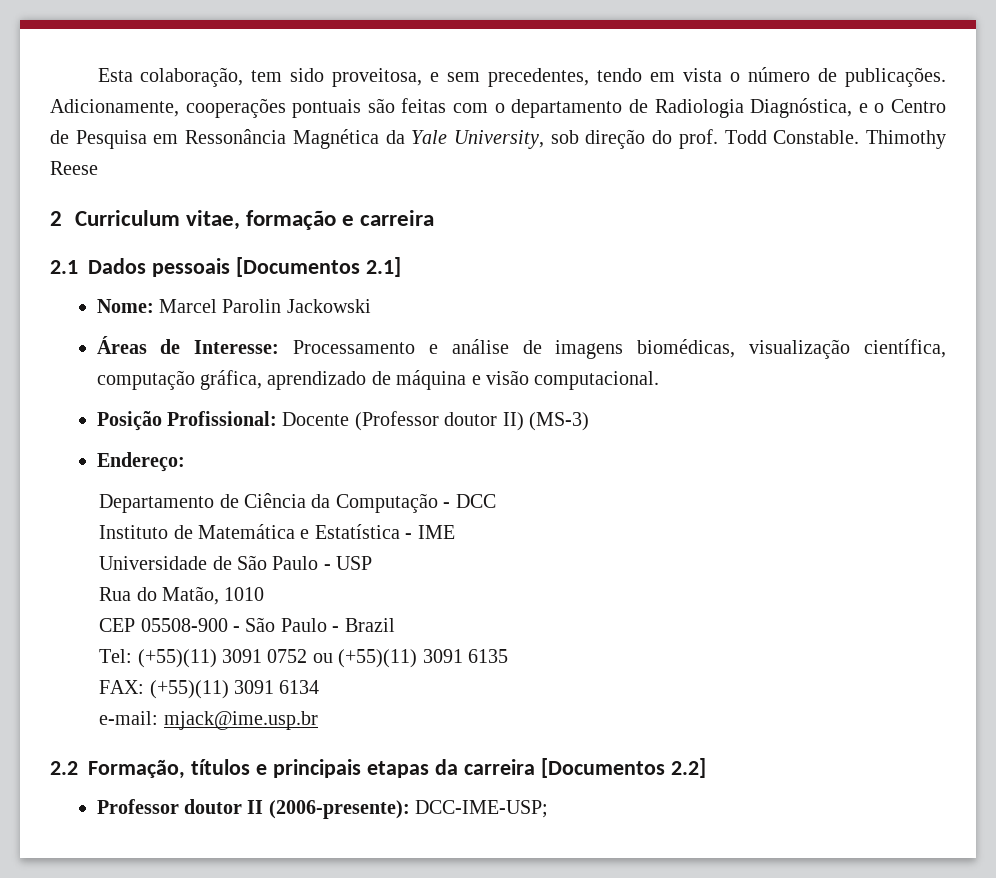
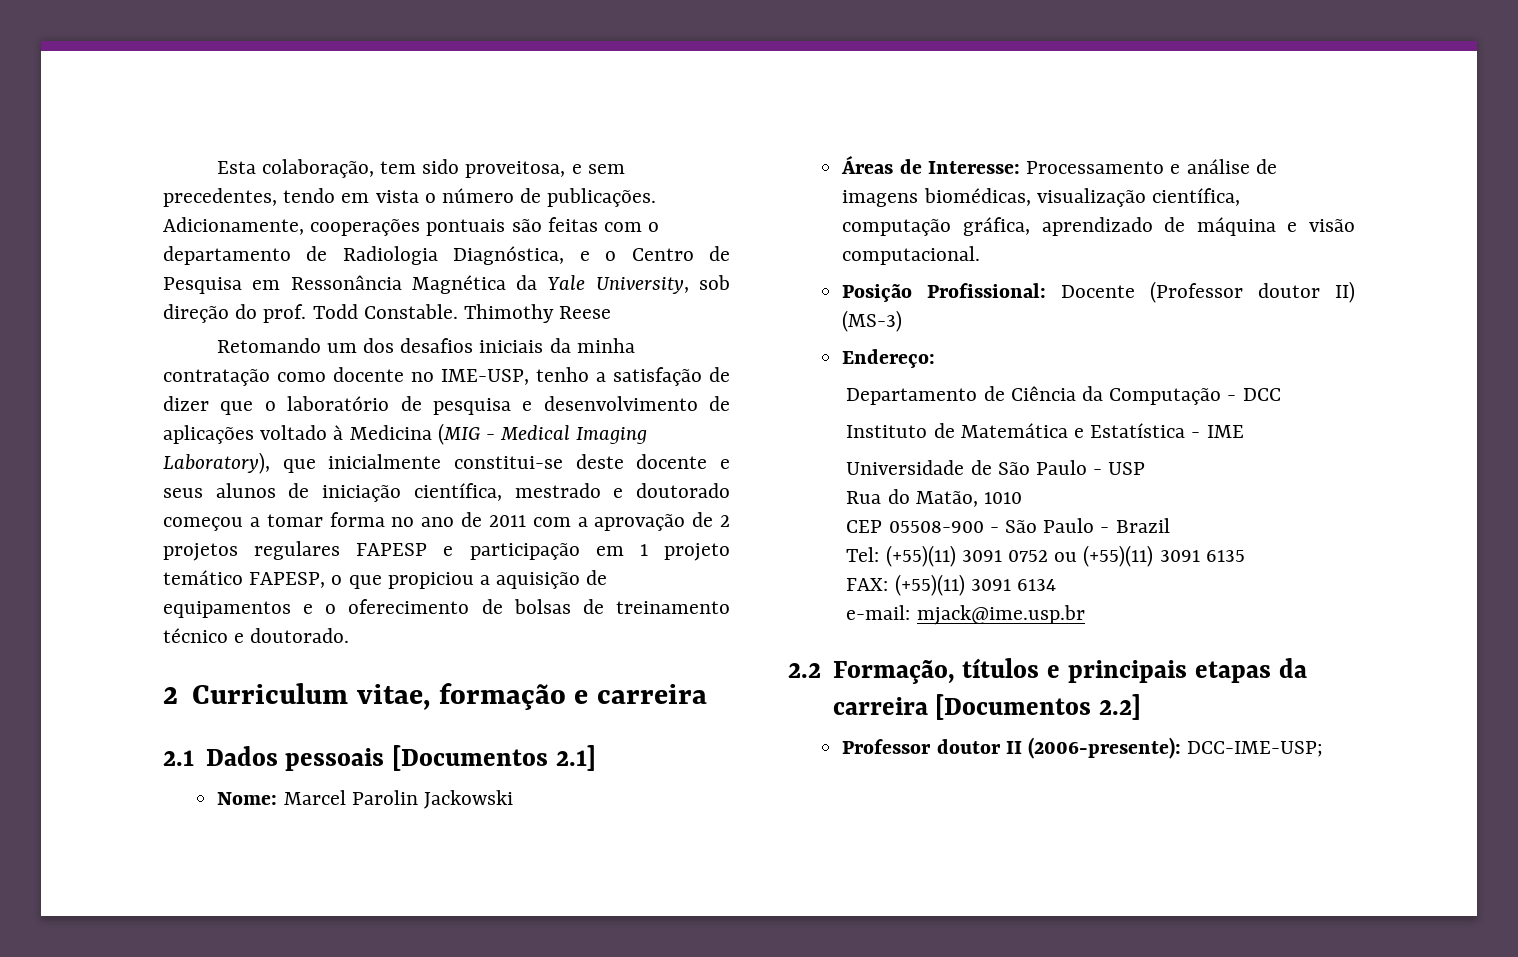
+ Retomando um dos desafios iniciais da minha contratação como docente no IME-USP, tenho a satisfação de dizer que o laboratório de pesquisa e desenvolvimento de aplicações voltado à Medicina (MIG - Medical Imaging Laboratory), que inicialmente constitui-se deste docente e seus alunos de iniciação científica, mestrado e doutorado começou a tomar forma no ano de 2011 com a aprovação de 2 projetos regulares FAPESP e participação em 1 projeto temático FAPESP, o que propiciou a aquisição de equipamentos e o oferecimento de bolsas de treinamento técnico e doutorado.

